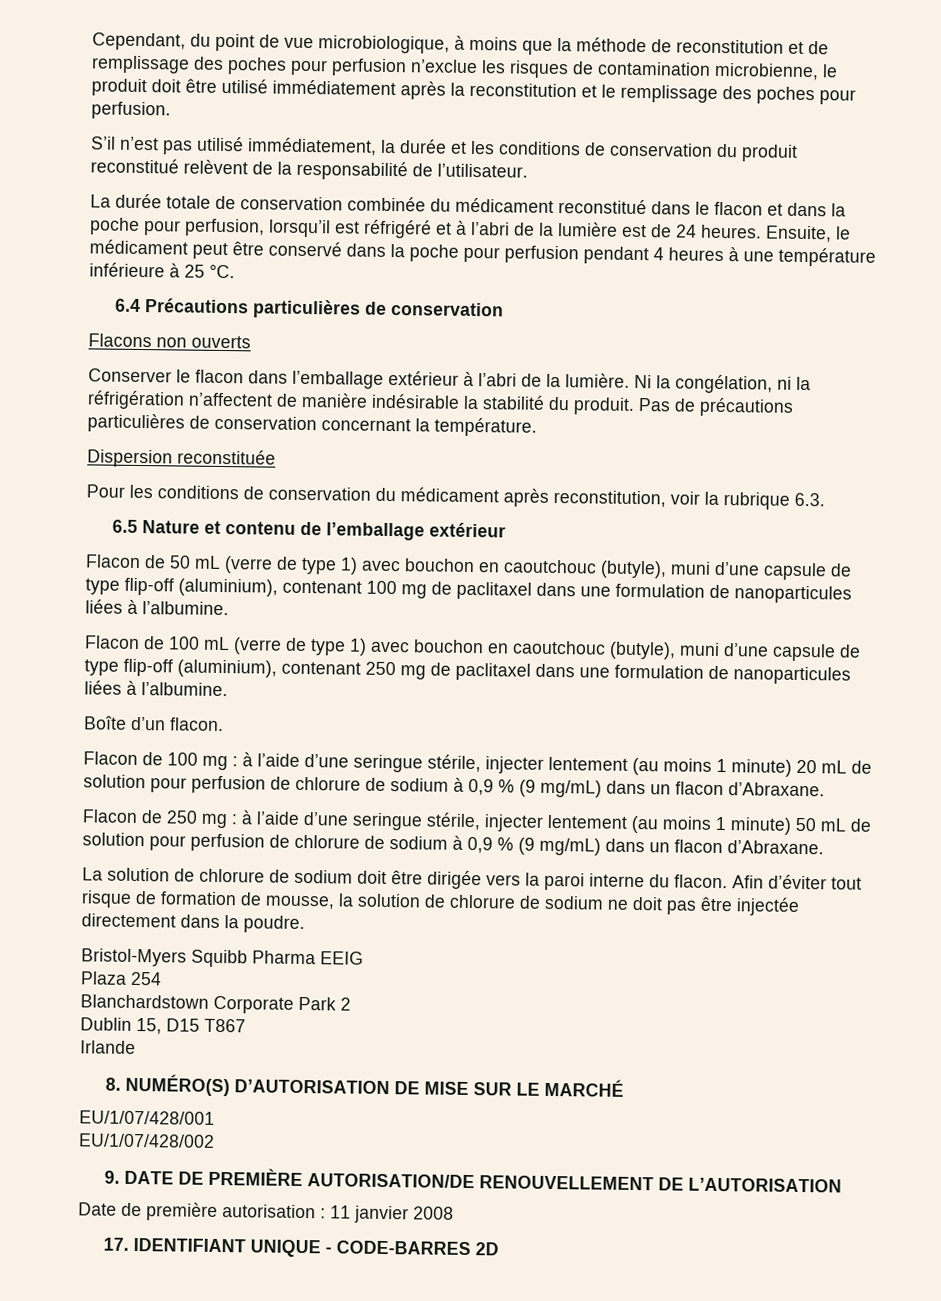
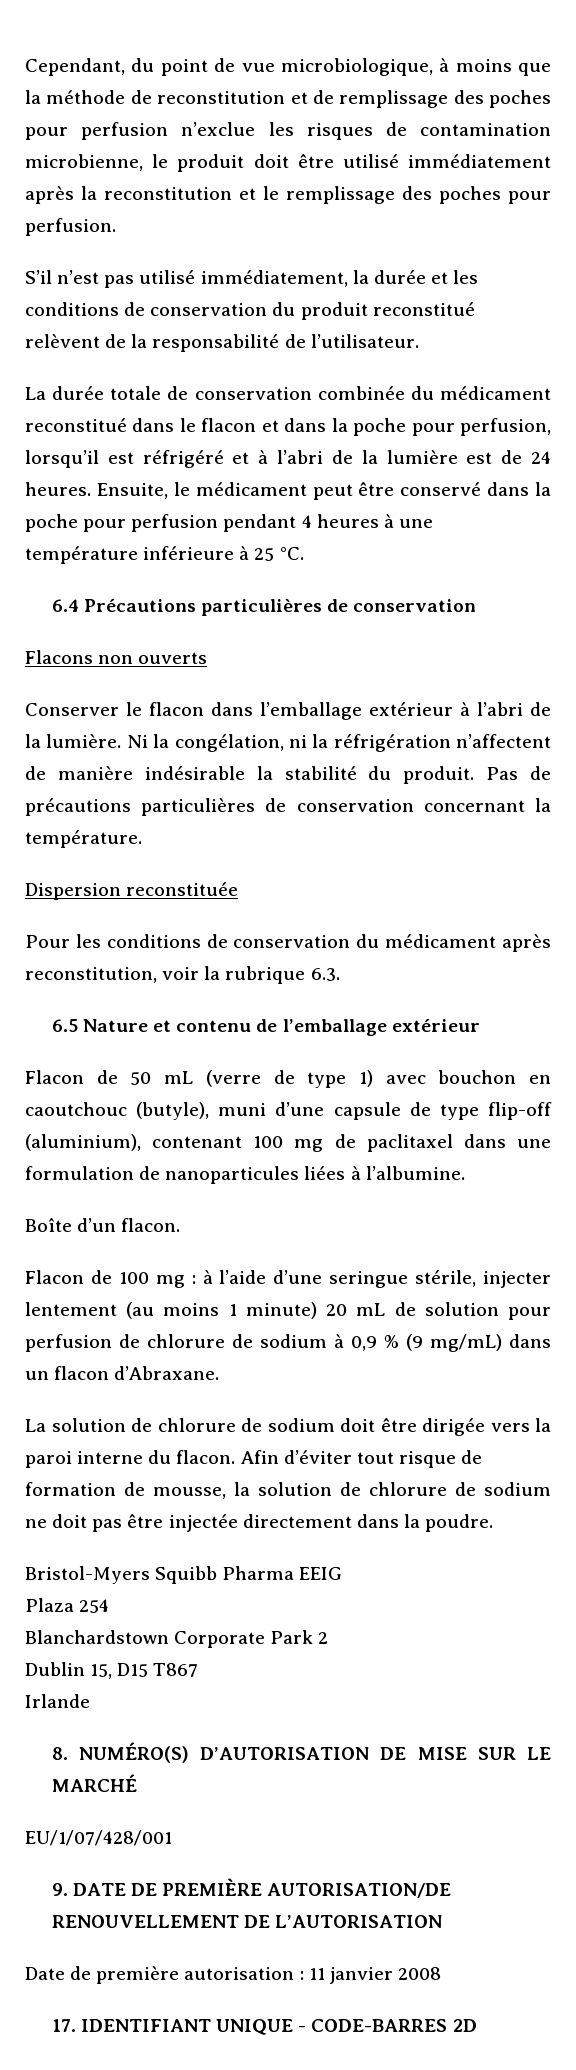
- Flacon de 100 mL (verre de type 1) avec bouchon en caoutchouc (butyle), muni d’une capsule de type flip-off (aluminium), contenant 250 mg de paclitaxel dans une formulation de nanoparticules liées à l’albumine.
- Flacon de 250 mg : à l’aide d’une seringue stérile, injecter lentement (au moins 1 minute) 50 mL de solution pour perfusion de chlorure de sodium à 0,9 % (9 mg/mL) dans un flacon d’Abraxane.
- EU/1/07/428/002

